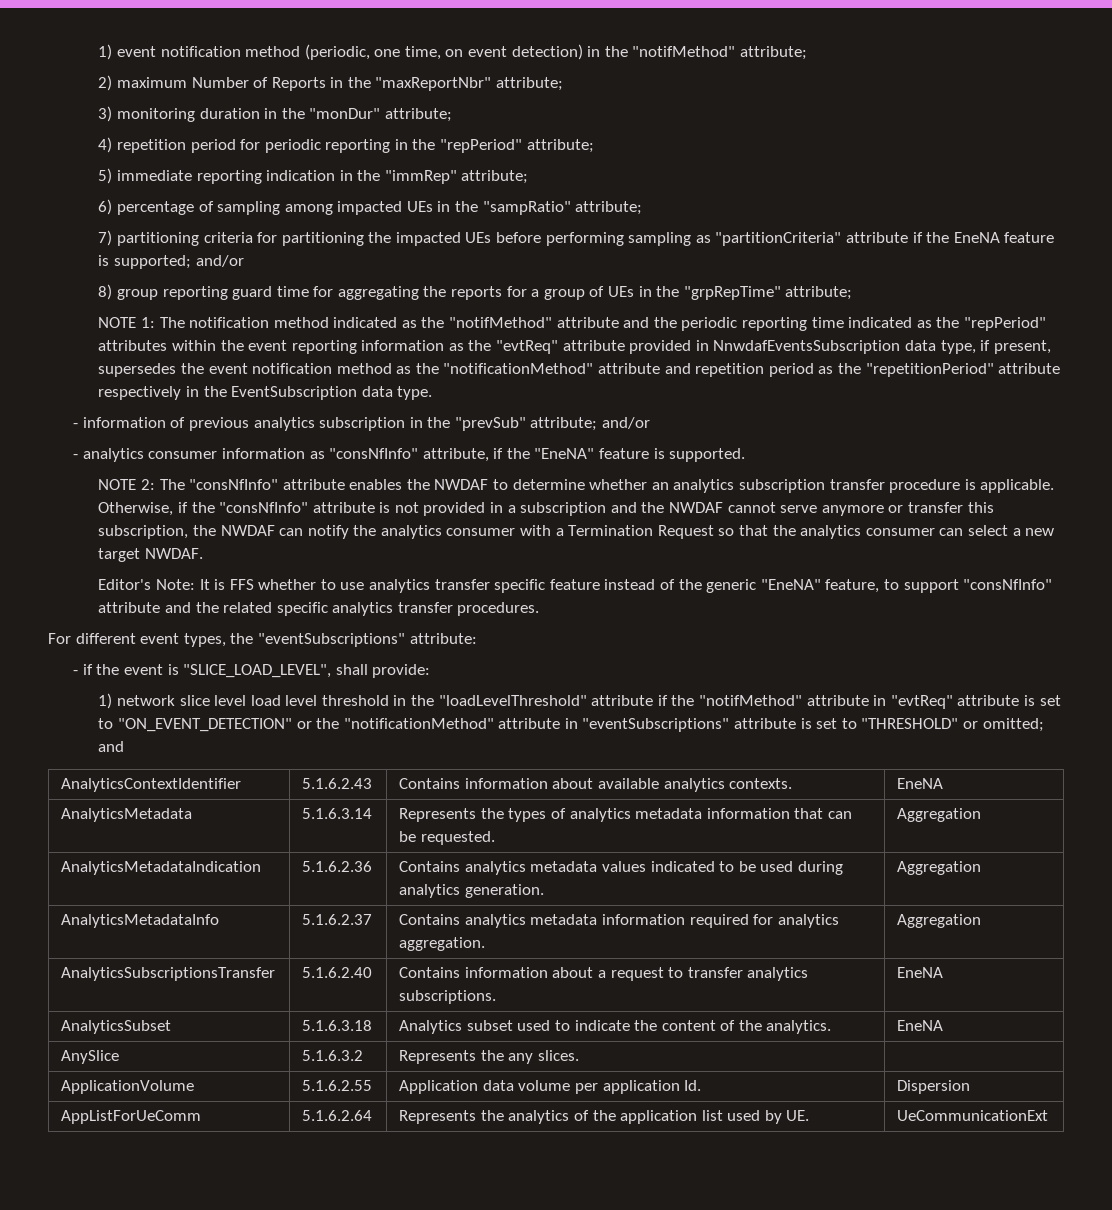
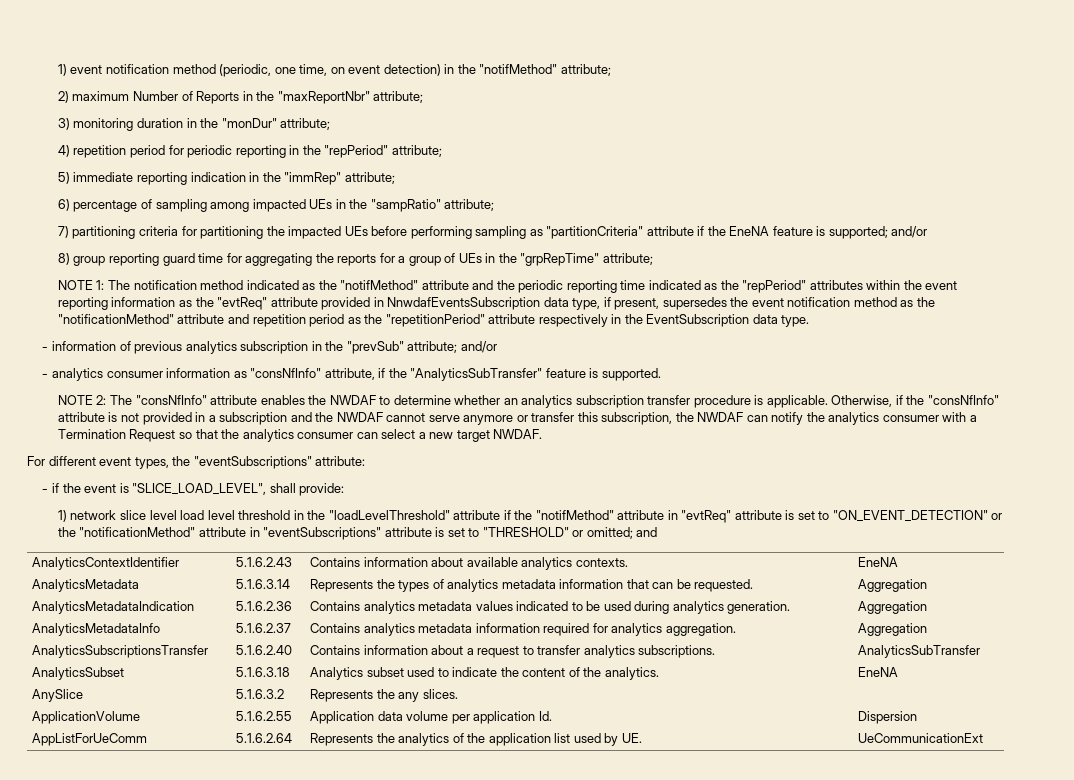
- - analytics consumer information as "consNfInfo" attribute, if the "EneNA" feature is supported.
+ - analytics consumer information as "consNfInfo" attribute, if the "AnalyticsSubTransfer" feature is supported.
- Editor's Note: It is FFS whether to use analytics transfer specific feature instead of the generic "EneNA" feature, to support "consNfInfo" attribute and the related specific analytics transfer procedures.
- AnalyticsSubscriptionsTransfer | 5.1.6.2.40 | Contains information about a request to transfer analytics subscriptions. | EneNA
+ AnalyticsSubscriptionsTransfer | 5.1.6.2.40 | Contains information about a request to transfer analytics subscriptions. | AnalyticsSubTransfer

